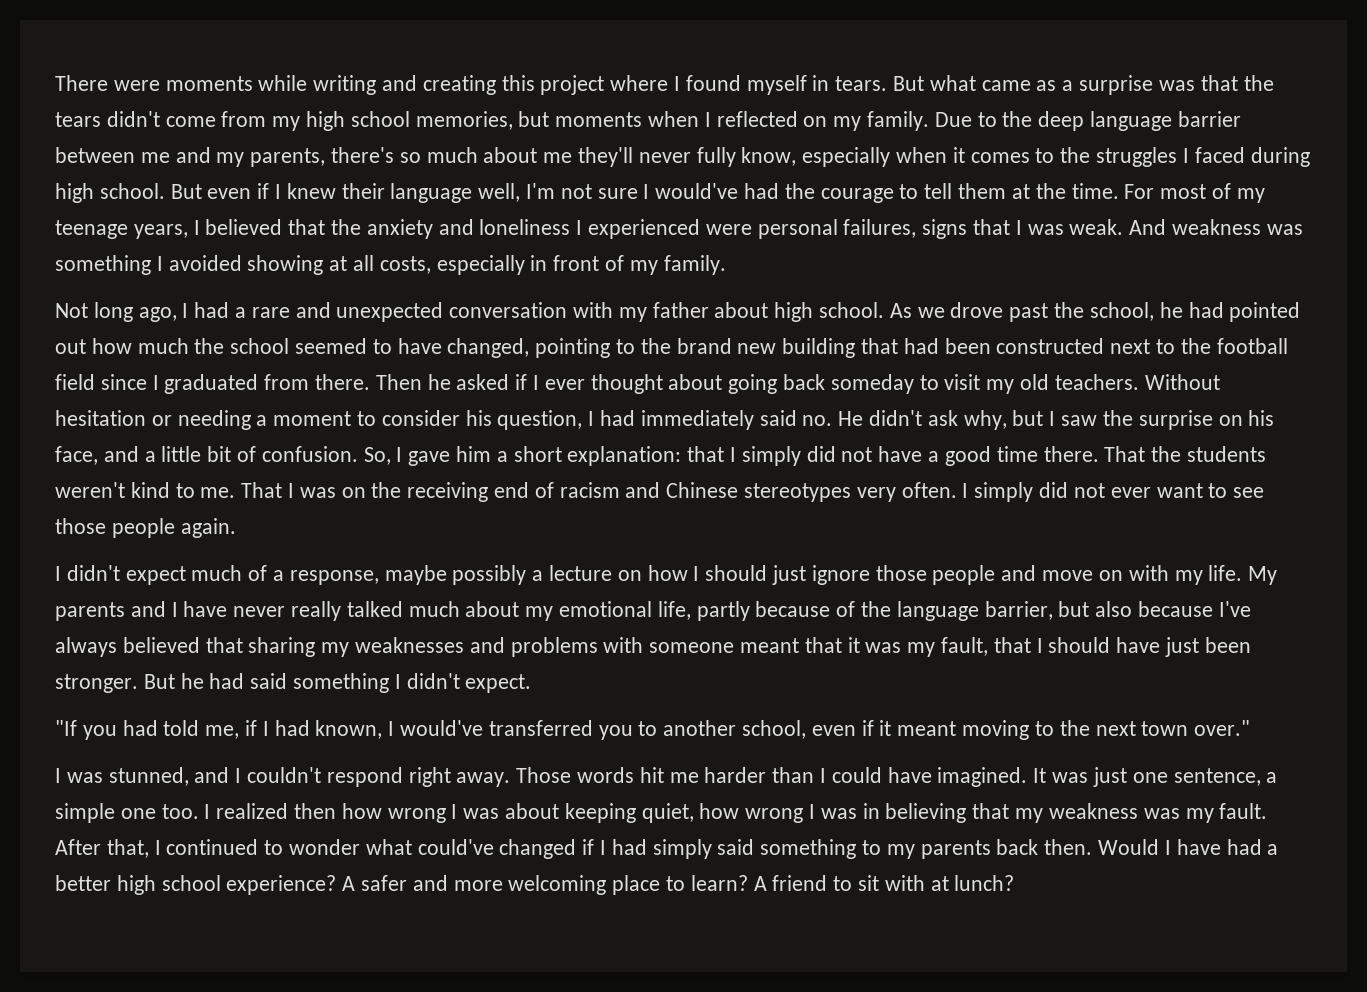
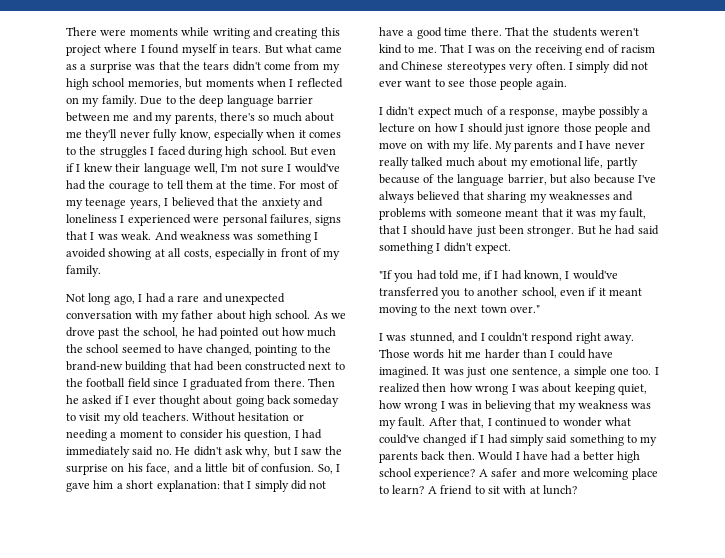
- As we drove past the school, he had pointed out how much the school seemed to have changed, pointing to the brand new building that had been constructed next to the football field since I graduated from there.
+ As we drove past the school, he had pointed out how much the school seemed to have changed, pointing to the brand-new building that had been constructed next to the football field since I graduated from there.

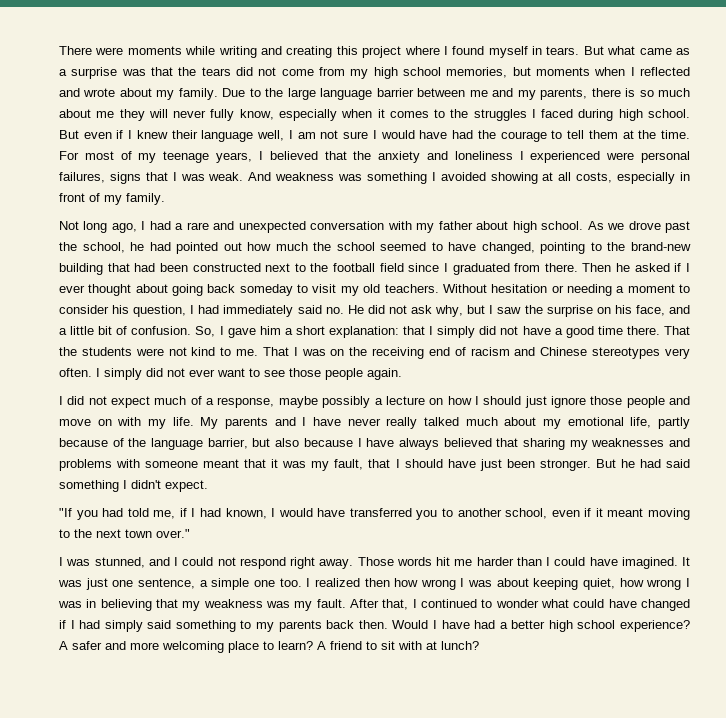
- But what came as a surprise was that the tears didn't come from my high school memories, but moments when I reflected on my family.
+ But what came as a surprise was that the tears did not come from my high school memories, but moments when I reflected and wrote about my family.
- Due to the deep language barrier between me and my parents, there's so much about me they'll never fully know, especially when it comes to the struggles I faced during high school.
+ Due to the large language barrier between me and my parents, there is so much about me they will never fully know, especially when it comes to the struggles I faced during high school.
- But even if I knew their language well, I'm not sure I would've had the courage to tell them at the time.
+ But even if I knew their language well, I am not sure I would have had the courage to tell them at the time.
- Without hesitation or needing a moment to consider his question, I had immediately said no. He didn't ask why, but I saw the surprise on his face, and a little bit of confusion.
+ Without hesitation or needing a moment to consider his question, I had immediately said no. He did not ask why, but I saw the surprise on his face, and a little bit of confusion.
- That the students weren't kind to me.
+ That the students were not kind to me.
- I didn't expect much of a response, maybe possibly a lecture on how I should just ignore those people and move on with my life.
+ I did not expect much of a response, maybe possibly a lecture on how I should just ignore those people and move on with my life.
- My parents and I have never really talked much about my emotional life, partly because of the language barrier, but also because I've always believed that sharing my weaknesses and problems with someone meant that it was my fault, that I should have just been stronger.
+ My parents and I have never really talked much about my emotional life, partly because of the language barrier, but also because I have always believed that sharing my weaknesses and problems with someone meant that it was my fault, that I should have just been stronger.
- "If you had told me, if I had known, I would've transferred you to another school, even if it meant moving to the next town over."
+ "If you had told me, if I had known, I would have transferred you to another school, even if it meant moving to the next town over."
- I was stunned, and I couldn't respond right away.
+ I was stunned, and I could not respond right away.
- After that, I continued to wonder what could've changed if I had simply said something to my parents back then.
+ After that, I continued to wonder what could have changed if I had simply said something to my parents back then.

